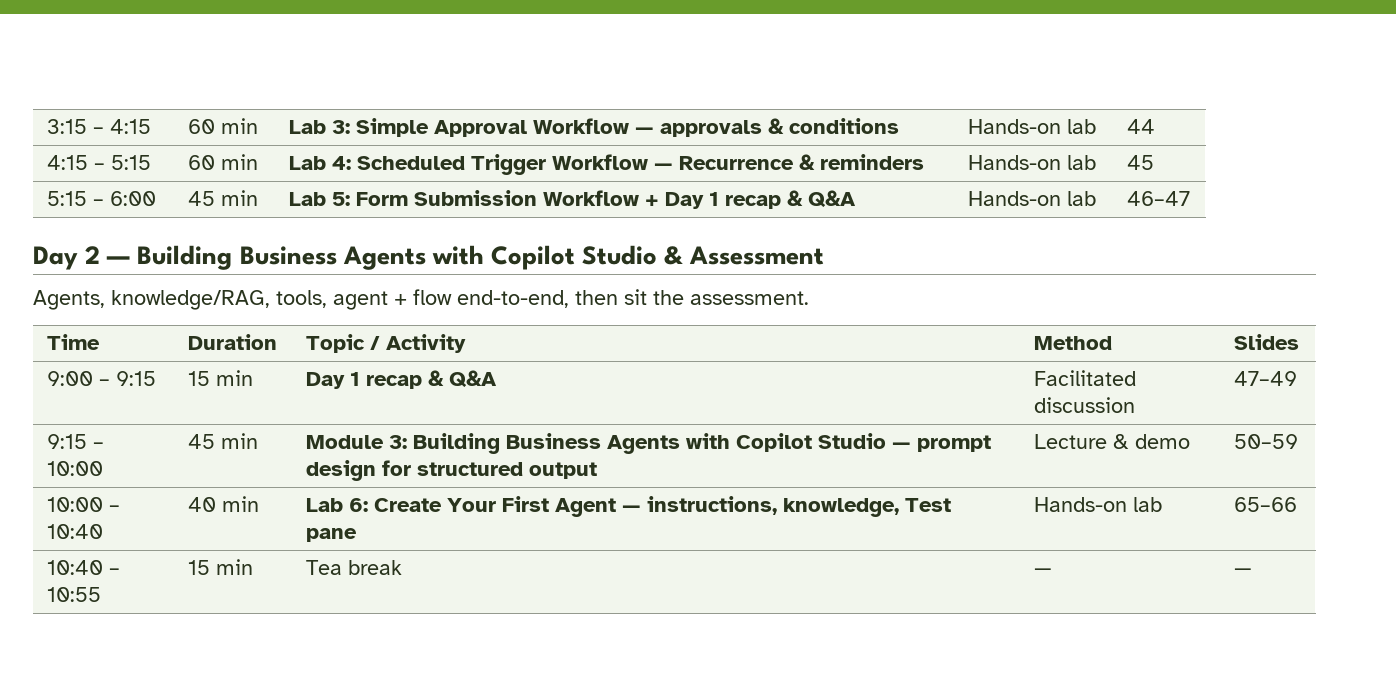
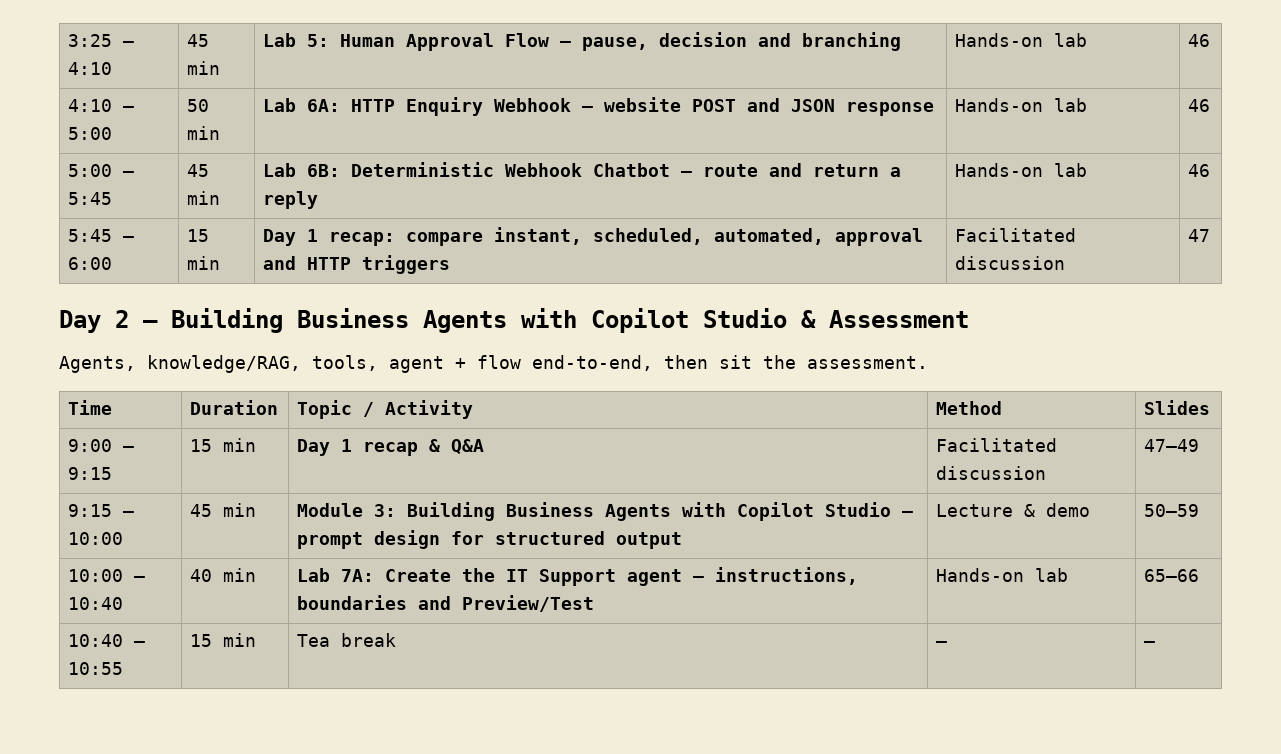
- 3:15 – 4:15 | 60 min | Lab 3: Simple Approval Workflow — approvals & conditions | Hands-on lab | 44
- 4:15 – 5:15 | 60 min | Lab 4: Scheduled Trigger Workflow — Recurrence & reminders | Hands-on lab | 45
- 5:15 – 6:00 | 45 min | Lab 5: Form Submission Workflow + Day 1 recap & Q&A | Hands-on lab | 46–47
+ 3:25 – 4:10 | 45 min | Lab 5: Human Approval Flow — pause, decision and branching | Hands-on lab | 46
+ 4:10 – 5:00 | 50 min | Lab 6A: HTTP Enquiry Webhook — website POST and JSON response | Hands-on lab | 46
+ 5:00 – 5:45 | 45 min | Lab 6B: Deterministic Webhook Chatbot — route and return a reply | Hands-on lab | 46
+ 5:45 – 6:00 | 15 min | Day 1 recap: compare instant, scheduled, automated, approval and HTTP triggers | Facilitated discussion | 47
- 10:00 – 10:40 | 40 min | Lab 6: Create Your First Agent — instructions, knowledge, Test pane | Hands-on lab | 65–66
+ 10:00 – 10:40 | 40 min | Lab 7A: Create the IT Support agent — instructions, boundaries and Preview/Test | Hands-on lab | 65–66

